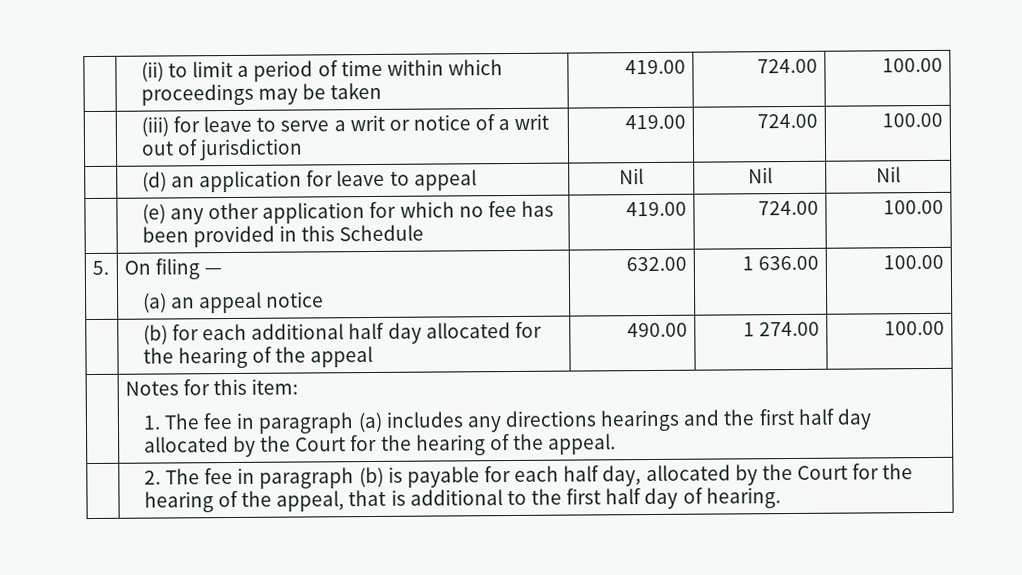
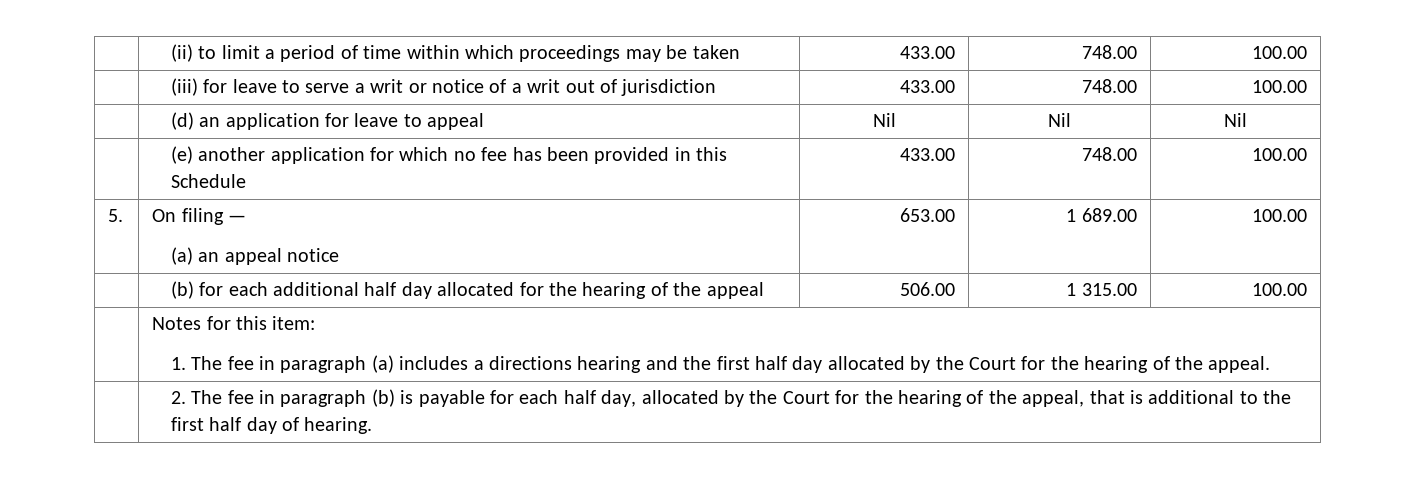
- | (ii) to limit a period of time within which proceedings may be taken | 419.00 | 724.00 | 100.00
+ | (ii) to limit a period of time within which proceedings may be taken | 433.00 | 748.00 | 100.00
- | (iii) for leave to serve a writ or notice of a writ out of jurisdiction | 419.00 | 724.00 | 100.00
+ | (iii) for leave to serve a writ or notice of a writ out of jurisdiction | 433.00 | 748.00 | 100.00
- | (e) any other application for which no fee has been provided in this Schedule | 419.00 | 724.00 | 100.00
+ | (e) another application for which no fee has been provided in this Schedule | 433.00 | 748.00 | 100.00
  5. | On filing —
- (a) an appeal notice | 632.00 | 1 636.00 | 100.00
+ (a) an appeal notice | 653.00 | 1 689.00 | 100.00
- | (b) for each additional half day allocated for the hearing of the appeal | 490.00 | 1 274.00 | 100.00
+ | (b) for each additional half day allocated for the hearing of the appeal | 506.00 | 1 315.00 | 100.00
  | Notes for this item:
- 1. The fee in paragraph (a) includes any directions hearings and the first half day allocated by the Court for the hearing of the appeal.
+ 1. The fee in paragraph (a) includes a directions hearing and the first half day allocated by the Court for the hearing of the appeal.

